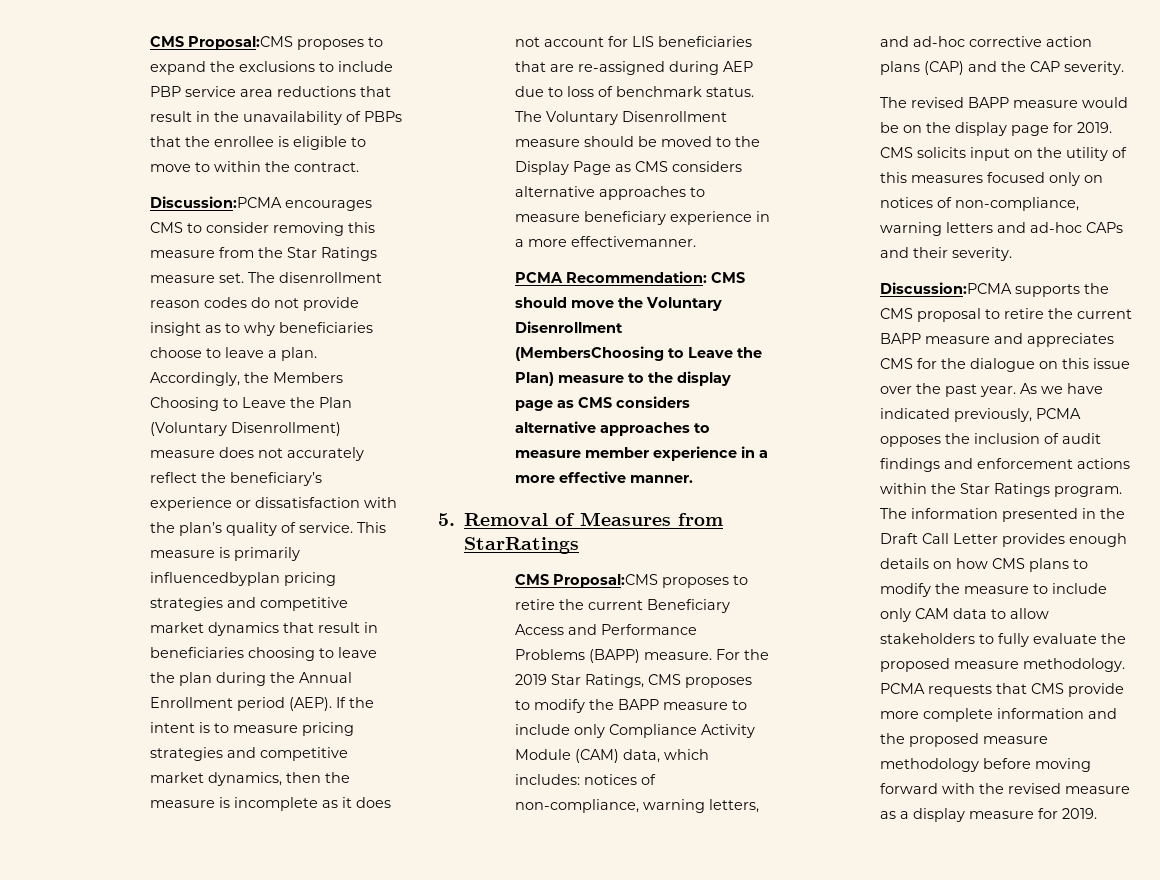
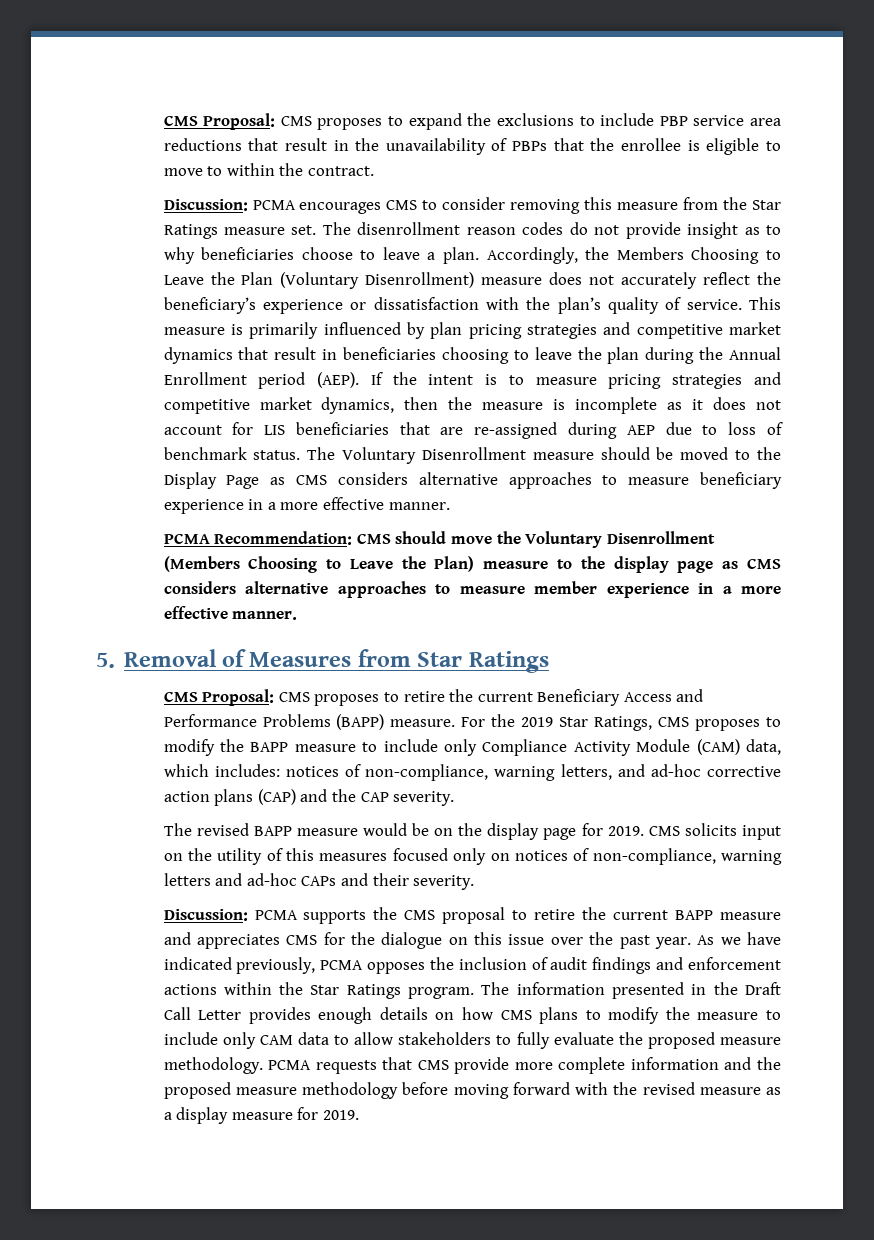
- CMS Proposal:CMS proposes to expand the exclusions to include PBP service area reductions that result in the unavailability of PBPs that the enrollee is eligible to move to within the contract.
+ CMS Proposal: CMS proposes to expand the exclusions to include PBP service area reductions that result in the unavailability of PBPs that the enrollee is eligible to move to within the contract.
- Discussion:PCMA encourages CMS to consider removing this measure from the Star Ratings measure set.
+ Discussion: PCMA encourages CMS to consider removing this measure from the Star Ratings measure set.
- This measure is primarily influencedbyplan pricing strategies and competitive market dynamics that result in beneficiaries choosing to leave the plan during the Annual Enrollment period (AEP).
+ This measure is primarily influenced by plan pricing strategies and competitive market dynamics that result in beneficiaries choosing to leave the plan during the Annual Enrollment period (AEP).
- The Voluntary Disenrollment measure should be moved to the Display Page as CMS considers alternative approaches to measure beneficiary experience in a more effectivemanner.
+ The Voluntary Disenrollment measure should be moved to the Display Page as CMS considers alternative approaches to measure beneficiary experience in a more effective manner.
- PCMA Recommendation: CMS should move the Voluntary Disenrollment (MembersChoosing to Leave the Plan) measure to the display page as CMS considers alternative approaches to measure member experience in a more effective manner.
+ PCMA Recommendation: CMS should move the Voluntary Disenrollment (Members Choosing to Leave the Plan) measure to the display page as CMS considers alternative approaches to measure member experience in a more effective manner.
- 5. Removal of Measures from StarRatings
- CMS Proposal:CMS proposes to retire the current Beneficiary Access and Performance Problems (BAPP) measure.
+ 5. Removal of Measures from Star Ratings
+ CMS Proposal: CMS proposes to retire the current Beneficiary Access and Performance Problems (BAPP) measure.
- Discussion:PCMA supports the CMS proposal to retire the current BAPP measure and appreciates CMS for the dialogue on this issue over the past year.
+ Discussion: PCMA supports the CMS proposal to retire the current BAPP measure and appreciates CMS for the dialogue on this issue over the past year.

